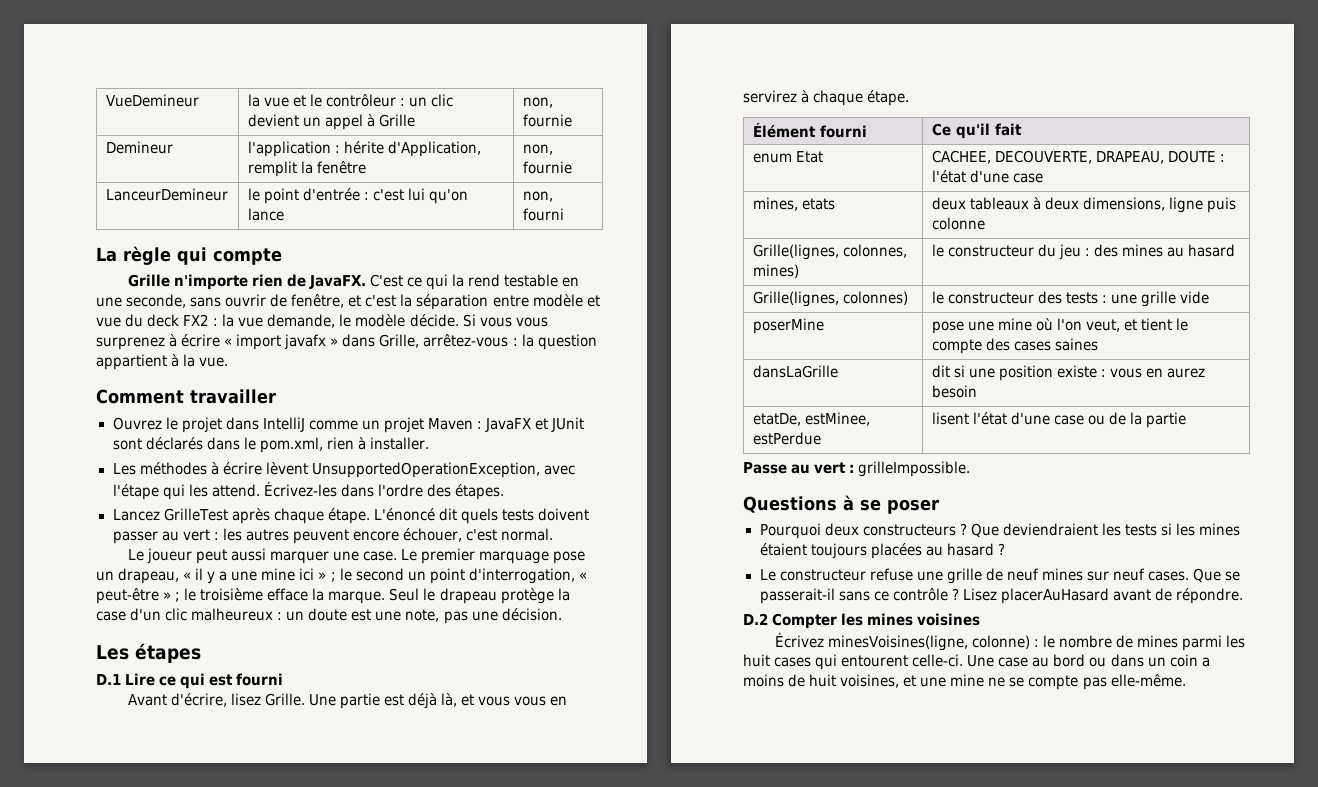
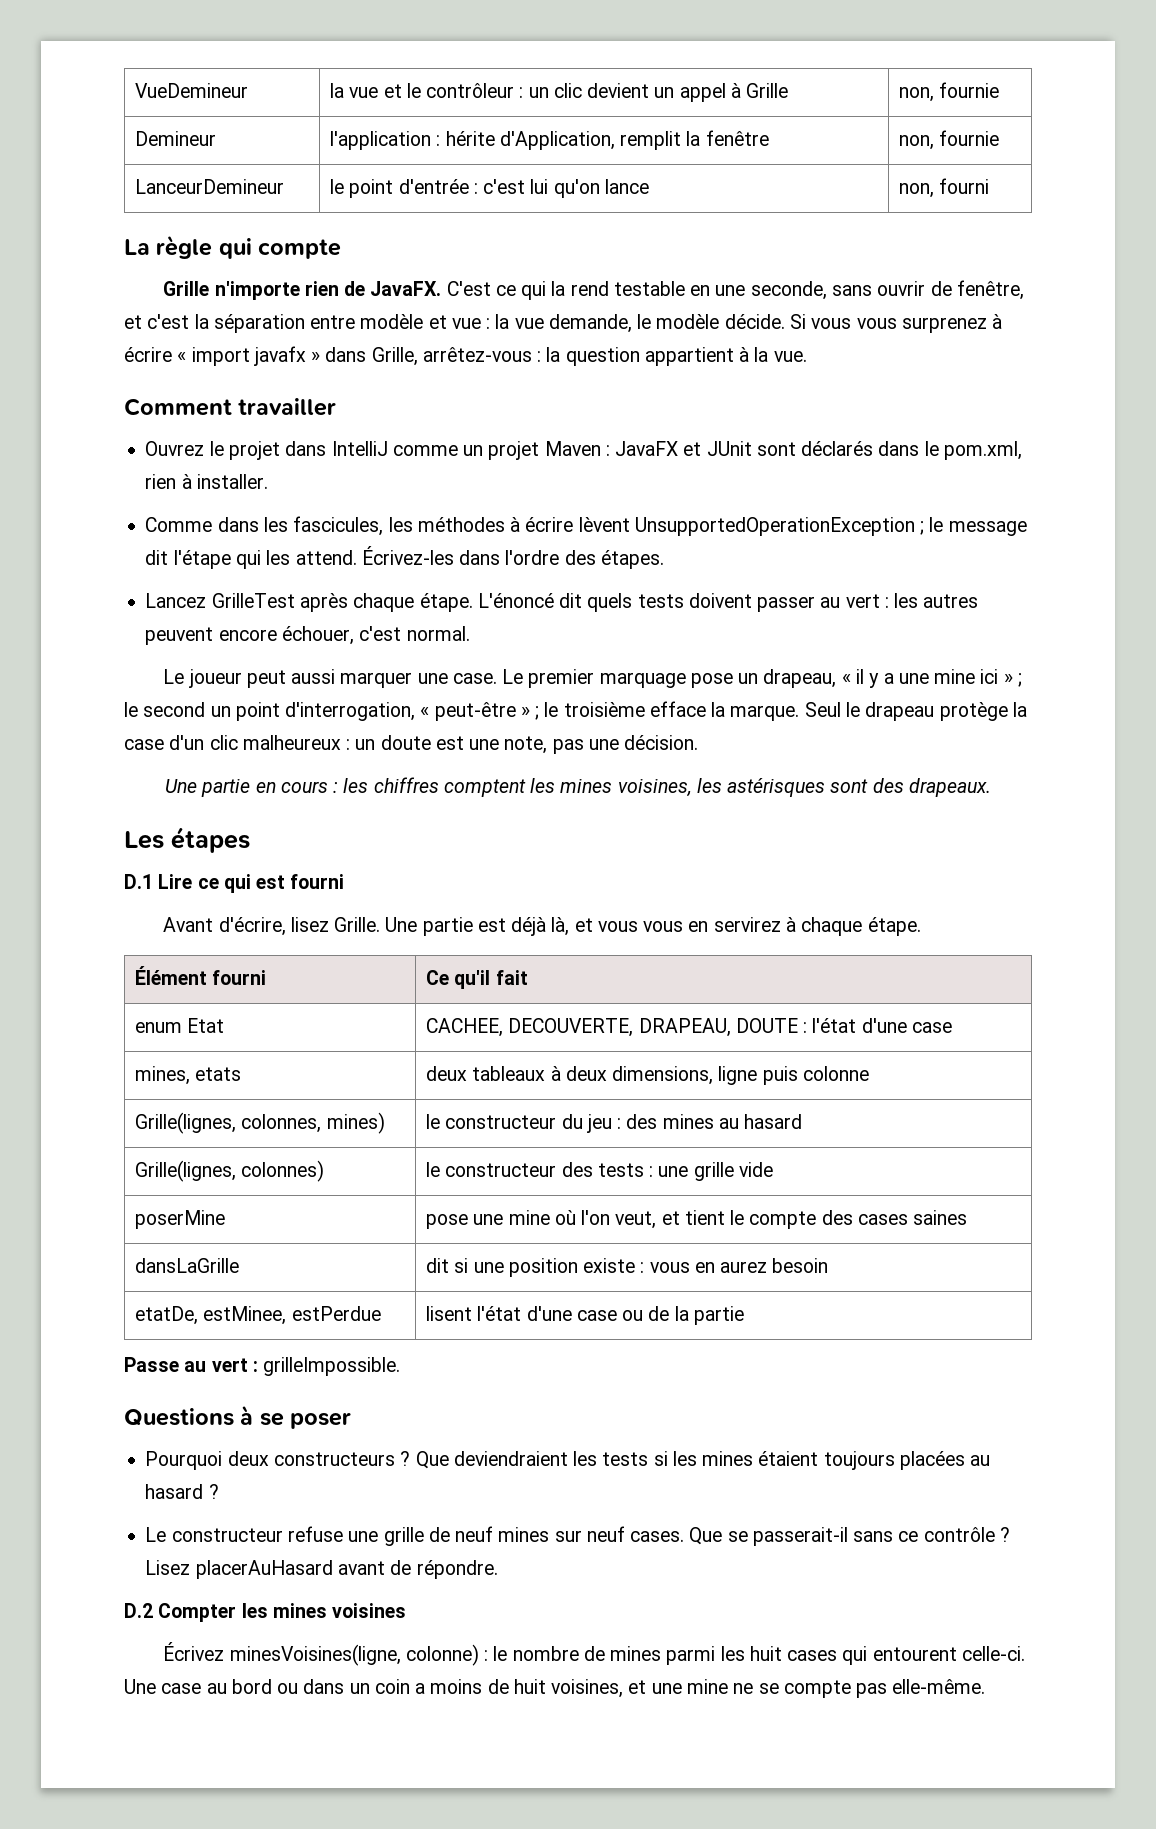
- C'est ce qui la rend testable en une seconde, sans ouvrir de fenêtre, et c'est la séparation entre modèle et vue du deck FX2 : la vue demande, le modèle décide.
+ C'est ce qui la rend testable en une seconde, sans ouvrir de fenêtre, et c'est la séparation entre modèle et vue : la vue demande, le modèle décide.
- Les méthodes à écrire lèvent UnsupportedOperationException, avec l'étape qui les attend.
+ Comme dans les fascicules, les méthodes à écrire lèvent UnsupportedOperationException ; le message dit l'étape qui les attend.
+ Une partie en cours : les chiffres comptent les mines voisines, les astérisques sont des drapeaux.

